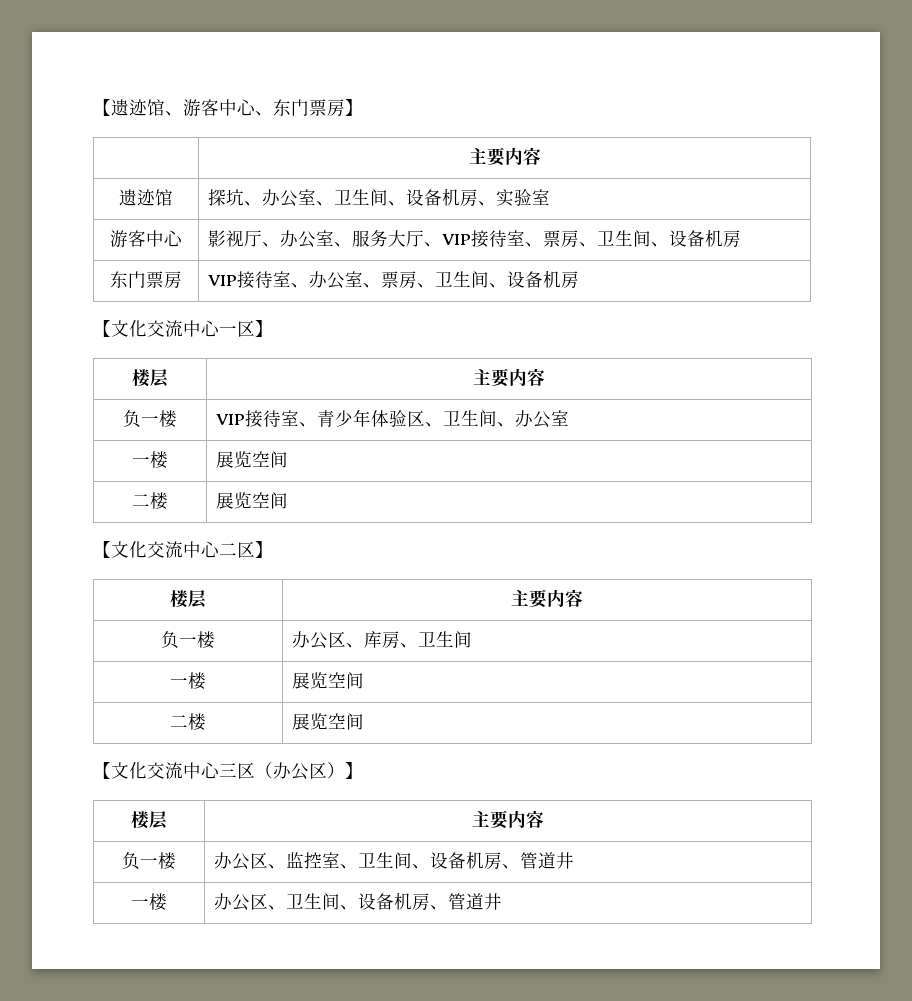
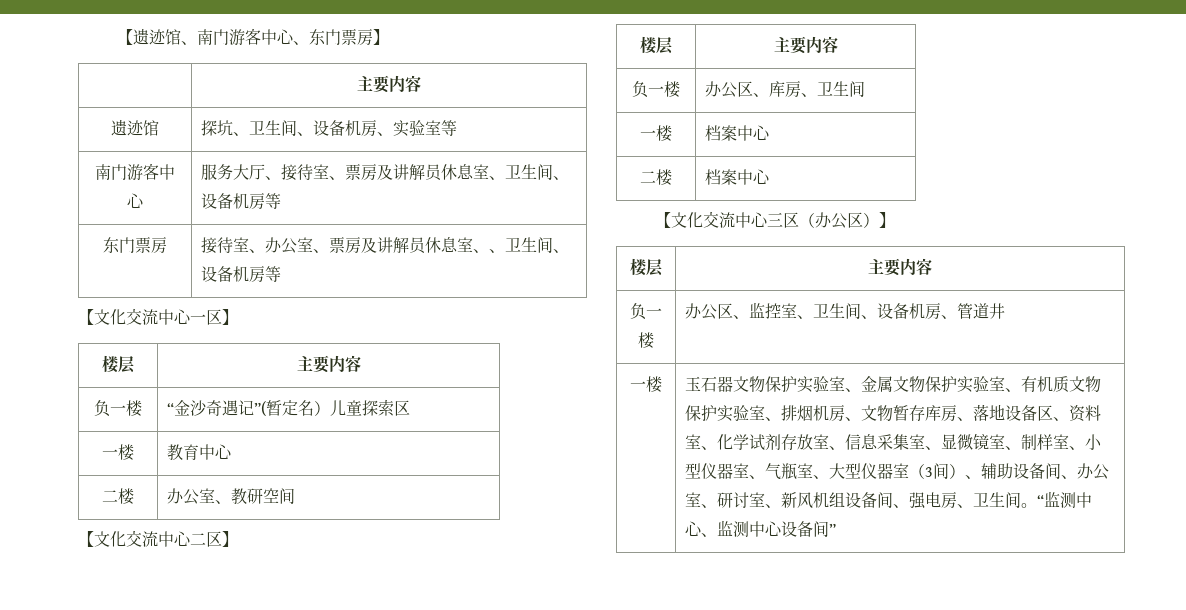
- 【遗迹馆、游客中心、东门票房】
+ 【遗迹馆、南门游客中心、东门票房】
- 遗迹馆 | 探坑、办公室、卫生间、设备机房、实验室
- 游客中心 | 影视厅、办公室、服务大厅、VIP接待室、票房、卫生间、设备机房
+ 遗迹馆 | 探坑、卫生间、设备机房、实验室等
+ 南门游客中心 | 服务大厅、接待室、票房及讲解员休息室、卫生间、设备机房等
- 东门票房 | VIP接待室、办公室、票房、卫生间、设备机房
+ 东门票房 | 接待室、办公室、票房及讲解员休息室、、卫生间、设备机房等
- 负一楼 | VIP接待室、青少年体验区、卫生间、办公室
- 一楼 | 展览空间
- 二楼 | 展览空间
+ 负一楼 | “金沙奇遇记”(暂定名）儿童探索区
+ 一楼 | 教育中心
+ 二楼 | 办公室、教研空间
  负一楼 | 办公区、库房、卫生间
- 一楼 | 展览空间
- 二楼 | 展览空间
+ 一楼 | 档案中心
+ 二楼 | 档案中心
- 办公区、卫生间、设备机房、管道井
+ 玉石器文物保护实验室、金属文物保护实验室、有机质文物保护实验室、排烟机房、文物暂存库房、落地设备区、资料室、化学试剂存放室、信息采集室、显微镜室、制样室、小型仪器室、气瓶室、大型仪器室（3间）、辅助设备间、办公室、研讨室、新风机组设备间、强电房、卫生间。“监测中心、监测中心设备间”

